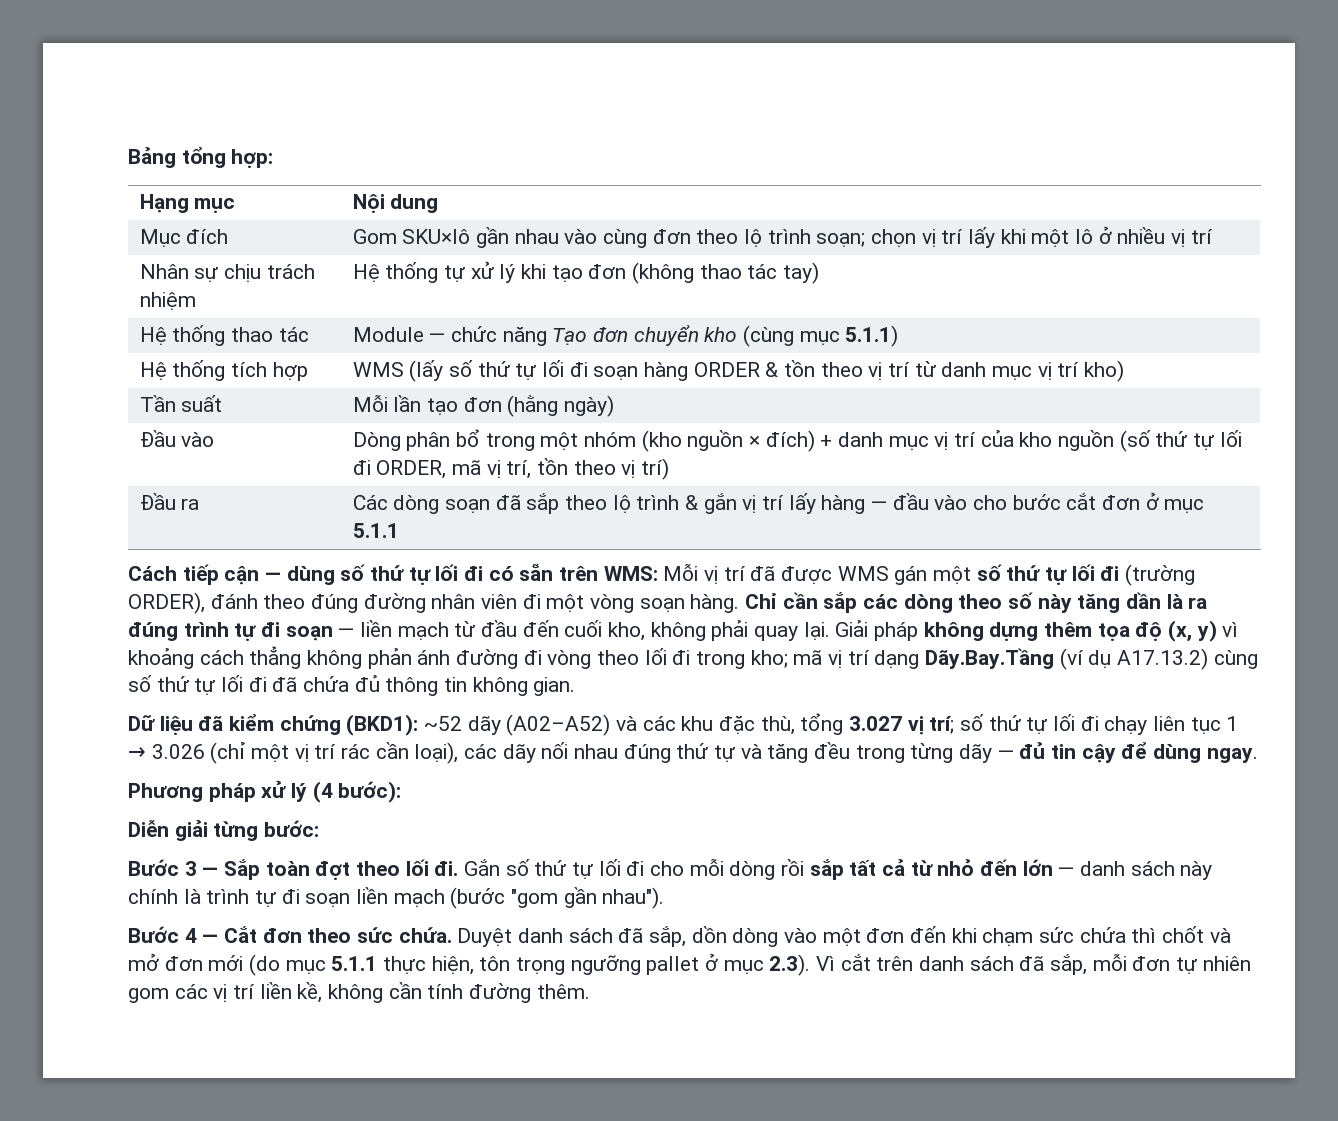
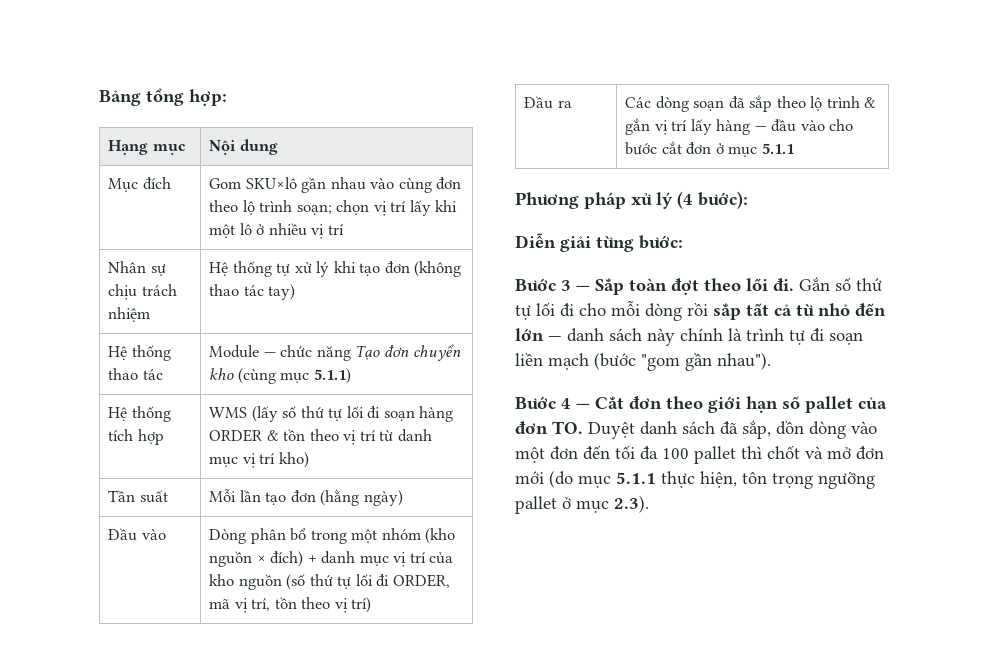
- Cách tiếp cận — dùng số thứ tự lối đi có sẵn trên WMS: Mỗi vị trí đã được WMS gán một số thứ tự lối đi (trường ORDER), đánh theo đúng đường nhân viên đi một vòng soạn hàng. Chỉ cần sắp các dòng theo số này tăng dần là ra đúng trình tự đi soạn — liền mạch từ đầu đến cuối kho, không phải quay lại. Giải pháp không dựng thêm tọa độ (x, y) vì khoảng cách thẳng không phản ánh đường đi vòng theo lối đi trong kho; mã vị trí dạng Dãy.Bay.Tầng (ví dụ A17.13.2) cùng số thứ tự lối đi đã chứa đủ thông tin không gian.
- Dữ liệu đã kiểm chứng (BKD1): ~52 dãy (A02–A52) và các khu đặc thù, tổng 3.027 vị trí; số thứ tự lối đi chạy liên tục 1 → 3.026 (chỉ một vị trí rác cần loại), các dãy nối nhau đúng thứ tự và tăng đều trong từng dãy — đủ tin cậy để dùng ngay.
- Bước 4 — Cắt đơn theo sức chứa. Duyệt danh sách đã sắp, dồn dòng vào một đơn đến khi chạm sức chứa thì chốt và mở đơn mới (do mục 5.1.1 thực hiện, tôn trọng ngưỡng pallet ở mục 2.3). Vì cắt trên danh sách đã sắp, mỗi đơn tự nhiên gom các vị trí liền kề, không cần tính đường thêm.
+ Bước 4 — Cắt đơn theo giới hạn số pallet của đơn TO. Duyệt danh sách đã sắp, dồn dòng vào một đơn đến tối đa 100 pallet thì chốt và mở đơn mới (do mục 5.1.1 thực hiện, tôn trọng ngưỡng pallet ở mục 2.3).

